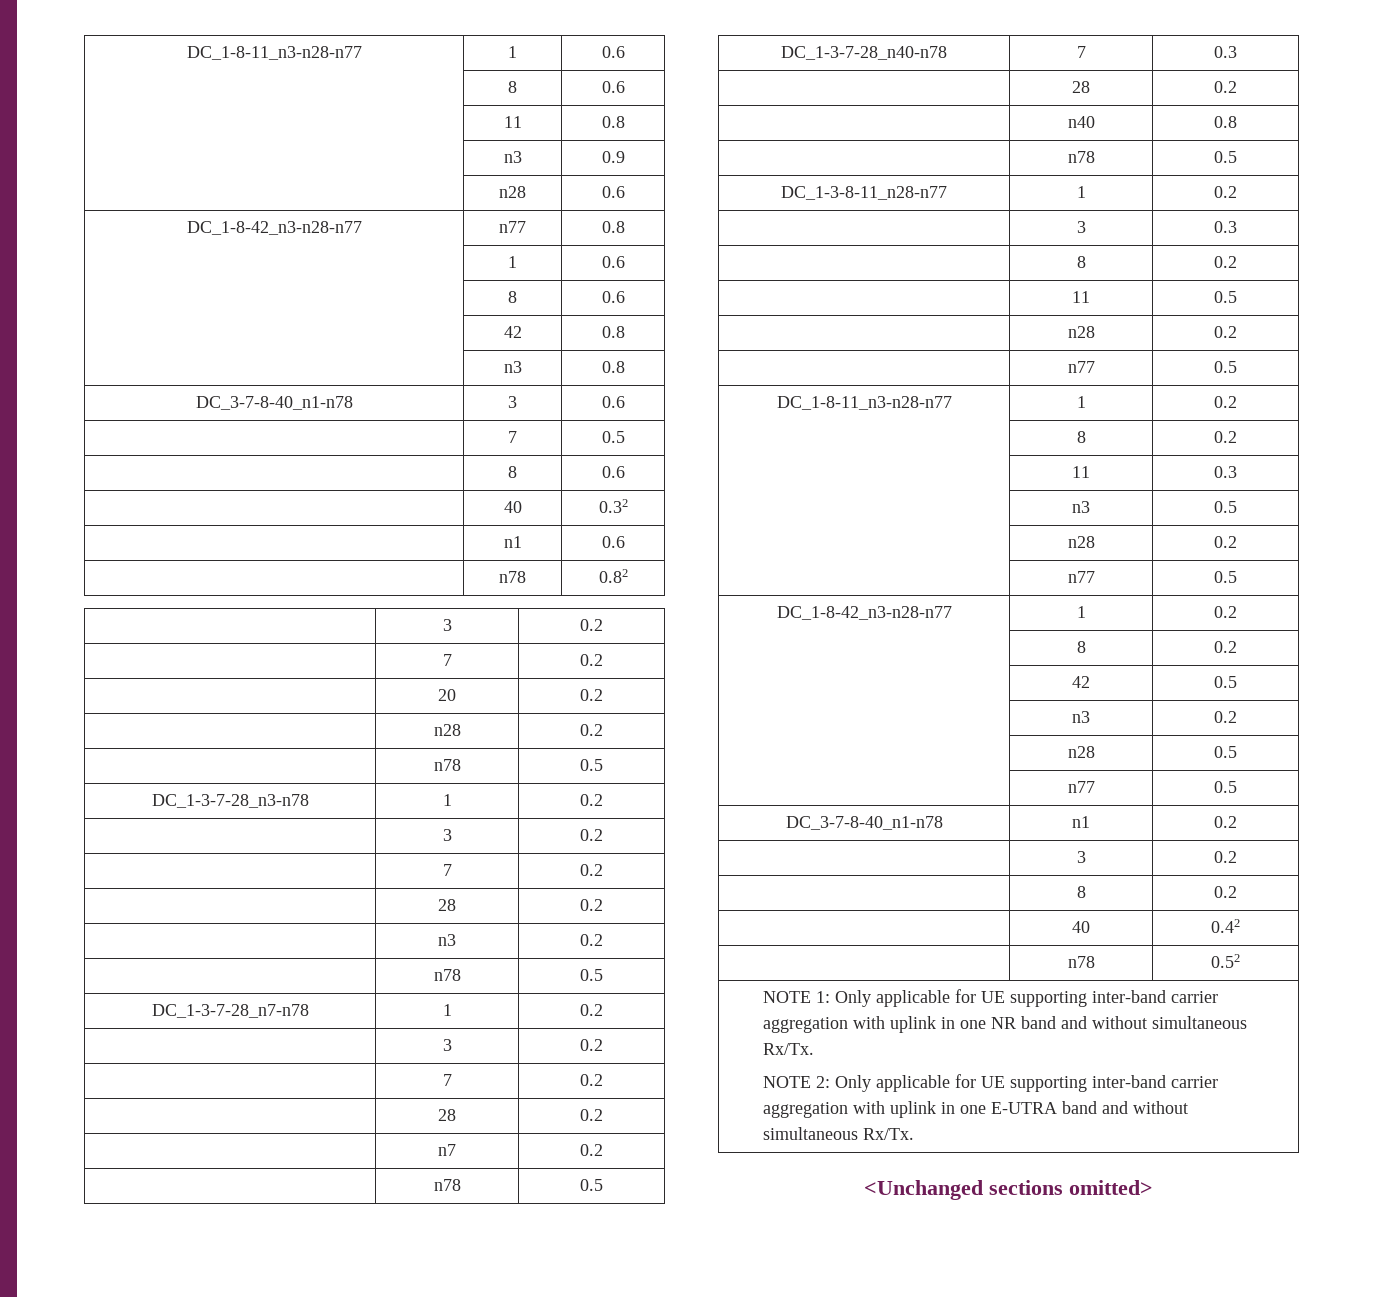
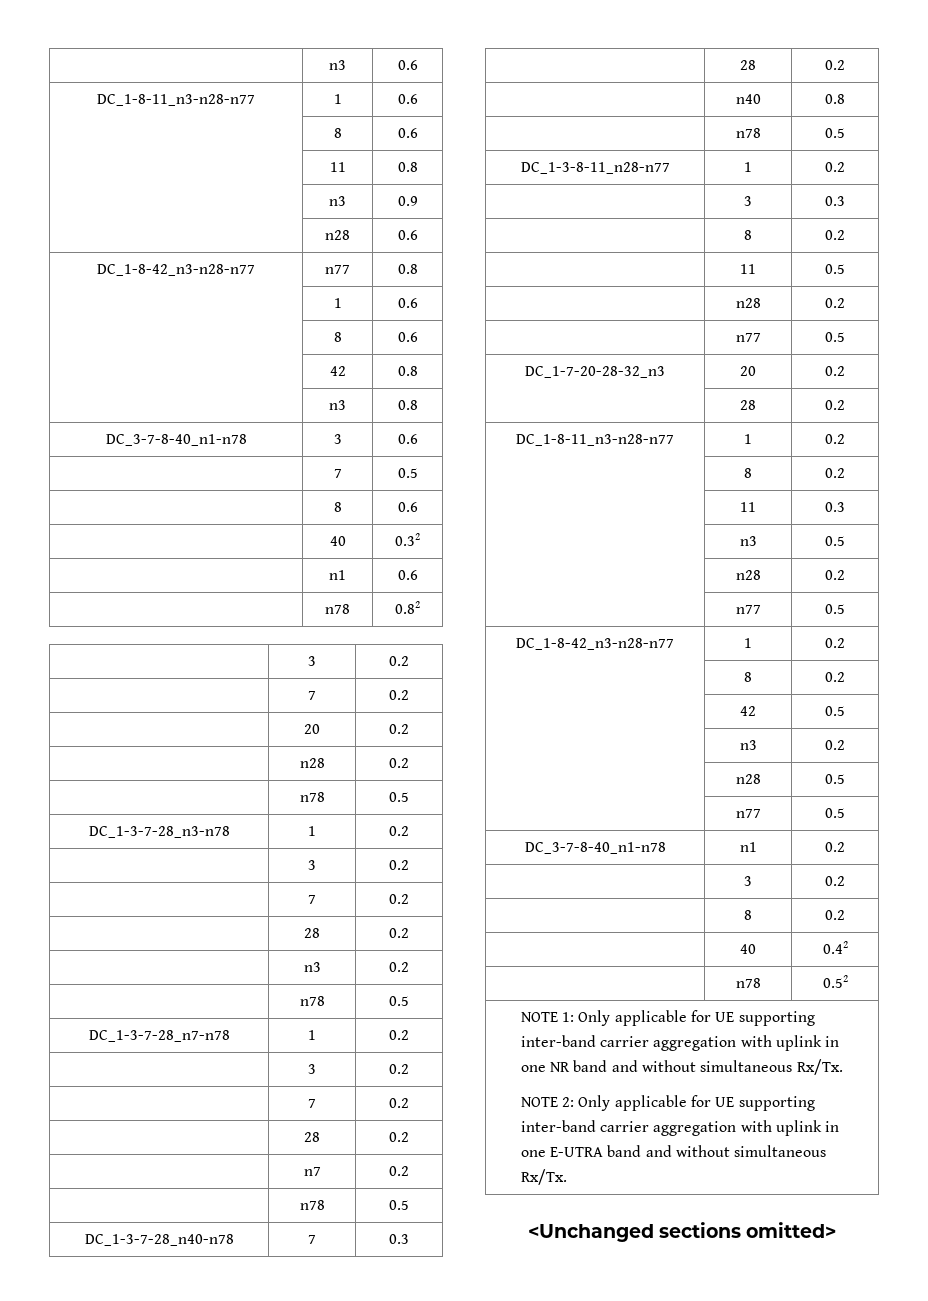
+ | n3 | 0.6
+ DC_1-7-20-28-32_n3 | 20 | 0.2
+ | 28 | 0.2

